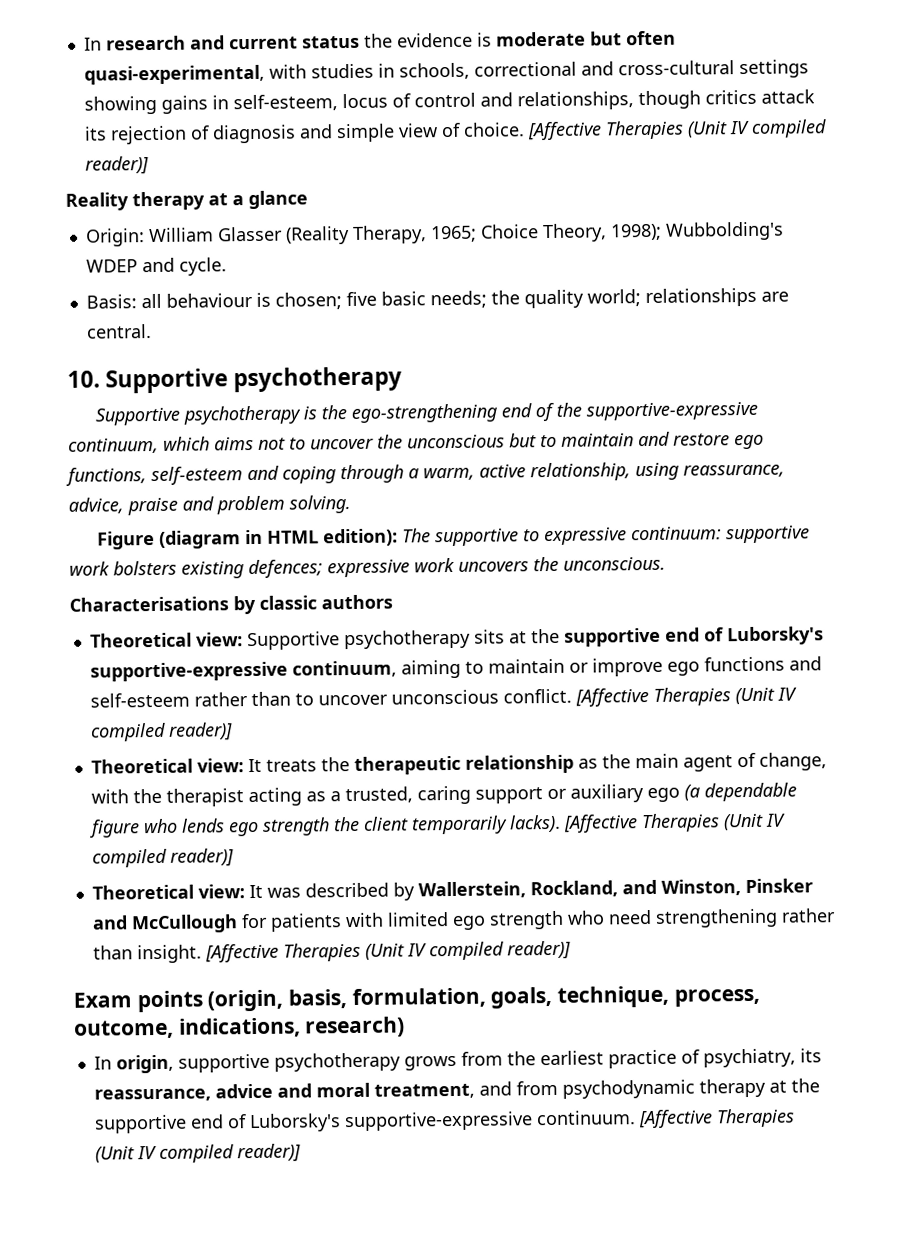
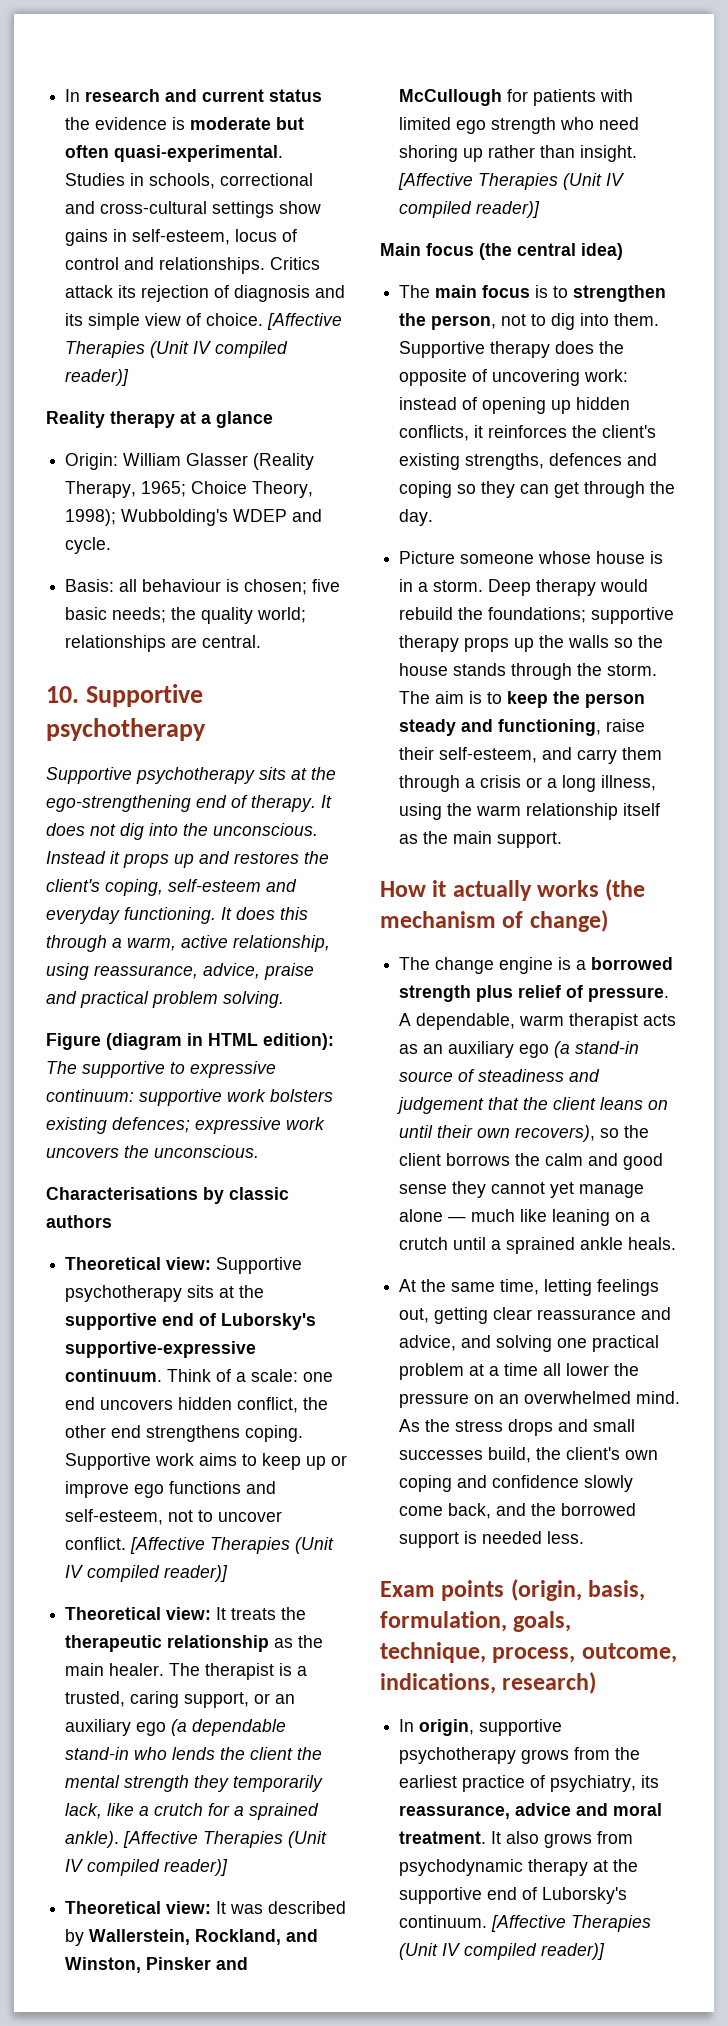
- In research and current status the evidence is moderate but often quasi-experimental, with studies in schools, correctional and cross-cultural settings showing gains in self-esteem, locus of control and relationships, though critics attack its rejection of diagnosis and simple view of choice.
+ In research and current status the evidence is moderate but often quasi-experimental. Studies in schools, correctional and cross-cultural settings show gains in self-esteem, locus of control and relationships. Critics attack its rejection of diagnosis and its simple view of choice.
- Supportive psychotherapy is the ego-strengthening end of the supportive-expressive continuum, which aims not to uncover the unconscious but to maintain and restore ego functions, self-esteem and coping through a warm, active relationship, using reassurance, advice, praise and problem solving.
+ Supportive psychotherapy sits at the ego-strengthening end of therapy. It does not dig into the unconscious. Instead it props up and restores the client's coping, self-esteem and everyday functioning. It does this through a warm, active relationship, using reassurance, advice, praise and practical problem solving.
- Theoretical view: Supportive psychotherapy sits at the supportive end of Luborsky's supportive-expressive continuum, aiming to maintain or improve ego functions and self-esteem rather than to uncover unconscious conflict.
+ Theoretical view: Supportive psychotherapy sits at the supportive end of Luborsky's supportive-expressive continuum. Think of a scale: one end uncovers hidden conflict, the other end strengthens coping. Supportive work aims to keep up or improve ego functions and self-esteem, not to uncover conflict.
- Theoretical view: It treats the therapeutic relationship as the main agent of change, with the therapist acting as a trusted, caring support or auxiliary ego (a dependable figure who lends ego strength the client temporarily lacks).
+ Theoretical view: It treats the therapeutic relationship as the main healer. The therapist is a trusted, caring support, or an auxiliary ego (a dependable stand-in who lends the client the mental strength they temporarily lack, like a crutch for a sprained ankle).
- Theoretical view: It was described by Wallerstein, Rockland, and Winston, Pinsker and McCullough for patients with limited ego strength who need strengthening rather than insight.
+ Theoretical view: It was described by Wallerstein, Rockland, and Winston, Pinsker and McCullough for patients with limited ego strength who need shoring up rather than insight.
+ Main focus (the central idea)
+ The main focus is to strengthen the person, not to dig into them. Supportive therapy does the opposite of uncovering work: instead of opening up hidden conflicts, it reinforces the client's existing strengths, defences and coping so they can get through the day.
+ Picture someone whose house is in a storm. Deep therapy would rebuild the foundations; supportive therapy props up the walls so the house stands through the storm. The aim is to keep the person steady and functioning, raise their self-esteem, and carry them through a crisis or a long illness, using the warm relationship itself as the main support.
+ How it actually works (the mechanism of change)
+ The change engine is a borrowed strength plus relief of pressure. A dependable, warm therapist acts as an auxiliary ego (a stand-in source of steadiness and judgement that the client leans on until their own recovers), so the client borrows the calm and good sense they cannot yet manage alone — much like leaning on a crutch until a sprained ankle heals.
+ At the same time, letting feelings out, getting clear reassurance and advice, and solving one practical problem at a time all lower the pressure on an overwhelmed mind. As the stress drops and small successes build, the client's own coping and confidence slowly come back, and the borrowed support is needed less.
- In origin, supportive psychotherapy grows from the earliest practice of psychiatry, its reassurance, advice and moral treatment, and from psychodynamic therapy at the supportive end of Luborsky's supportive-expressive continuum.
+ In origin, supportive psychotherapy grows from the earliest practice of psychiatry, its reassurance, advice and moral treatment. It also grows from psychodynamic therapy at the supportive end of Luborsky's continuum.

